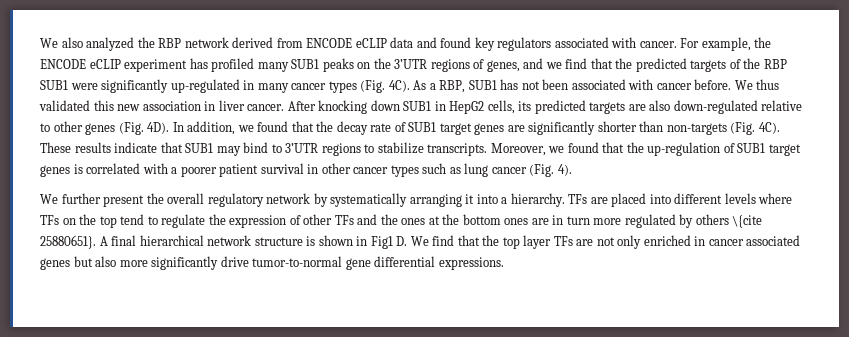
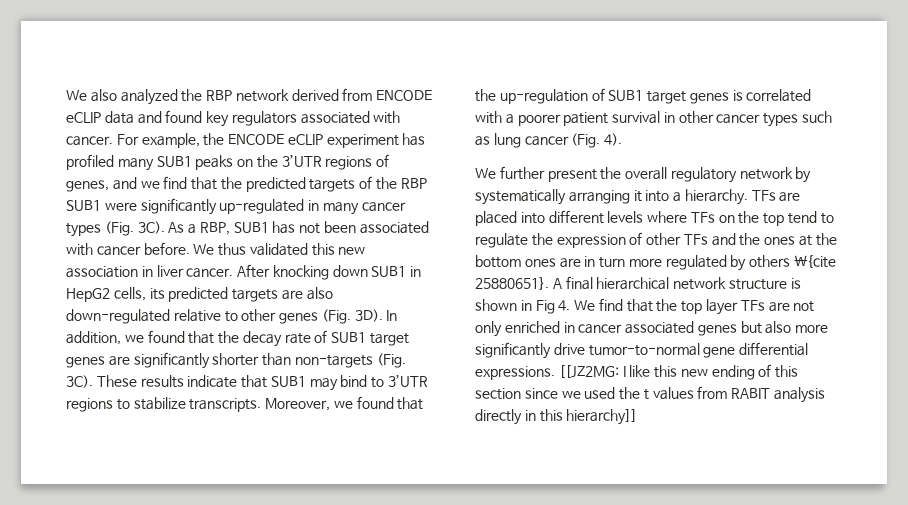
- For example, the ENCODE eCLIP experiment has profiled many SUB1 peaks on the 3’UTR regions of genes, and we find that the predicted targets of the RBP SUB1 were significantly up-regulated in many cancer types (Fig. 4C).
+ For example, the ENCODE eCLIP experiment has profiled many SUB1 peaks on the 3’UTR regions of genes, and we find that the predicted targets of the RBP SUB1 were significantly up-regulated in many cancer types (Fig. 3C).
- After knocking down SUB1 in HepG2 cells, its predicted targets are also down-regulated relative to other genes (Fig. 4D).
+ After knocking down SUB1 in HepG2 cells, its predicted targets are also down-regulated relative to other genes (Fig. 3D).
- In addition, we found that the decay rate of SUB1 target genes are significantly shorter than non-targets (Fig. 4C).
+ In addition, we found that the decay rate of SUB1 target genes are significantly shorter than non-targets (Fig. 3C).
- A final hierarchical network structure is shown in Fig1 D. We find that the top layer TFs are not only enriched in cancer associated genes but also more significantly drive tumor-to-normal gene differential expressions.
+ A final hierarchical network structure is shown in Fig 4. We find that the top layer TFs are not only enriched in cancer associated genes but also more significantly drive tumor-to-normal gene differential expressions.
+ [[JZ2MG: I like this new ending of this section since we used the t values from RABIT analysis directly in this hierarchy]]

